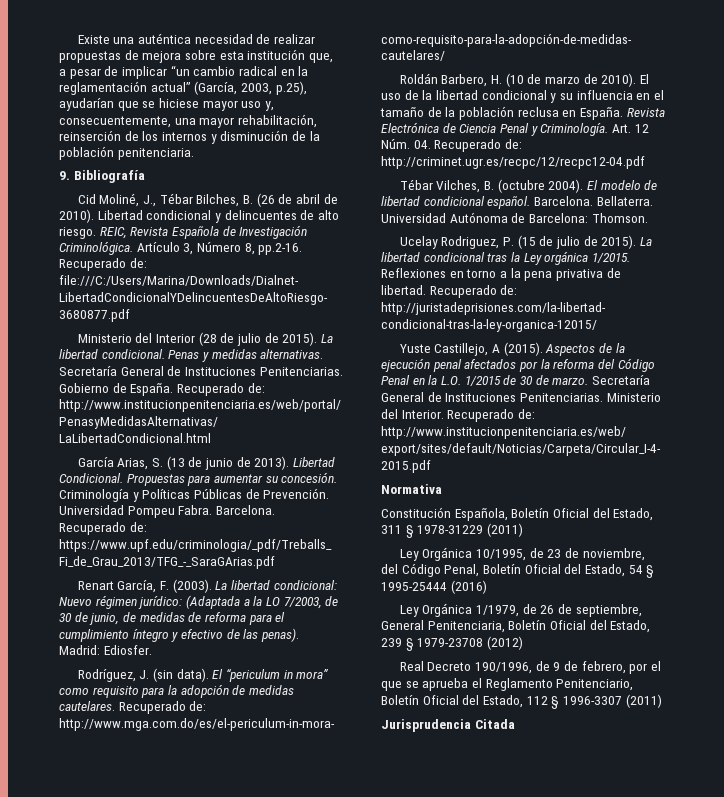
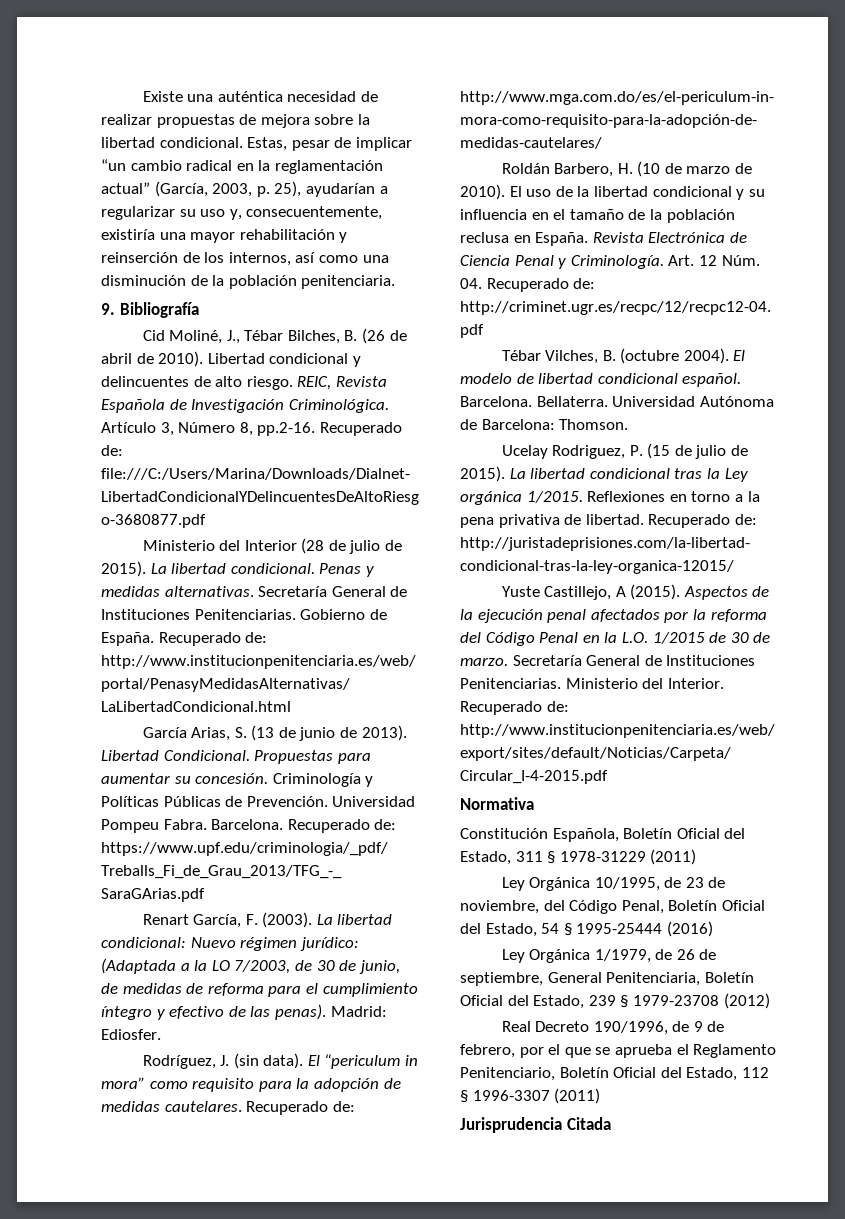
- Existe una auténtica necesidad de realizar propuestas de mejora sobre esta institución que, a pesar de implicar “un cambio radical en la reglamentación actual” (García, 2003, p.25), ayudarían que se hiciese mayor uso y, consecuentemente, una mayor rehabilitación, reinserción de los internos y disminución de la población penitenciaria.
+ Existe una auténtica necesidad de realizar propuestas de mejora sobre la libertad condicional. Estas, pesar de implicar “un cambio radical en la reglamentación actual” (García, 2003, p. 25), ayudarían a regularizar su uso y, consecuentemente, existiría una mayor rehabilitación y reinserción de los internos, así como una disminución de la población penitenciaria.

